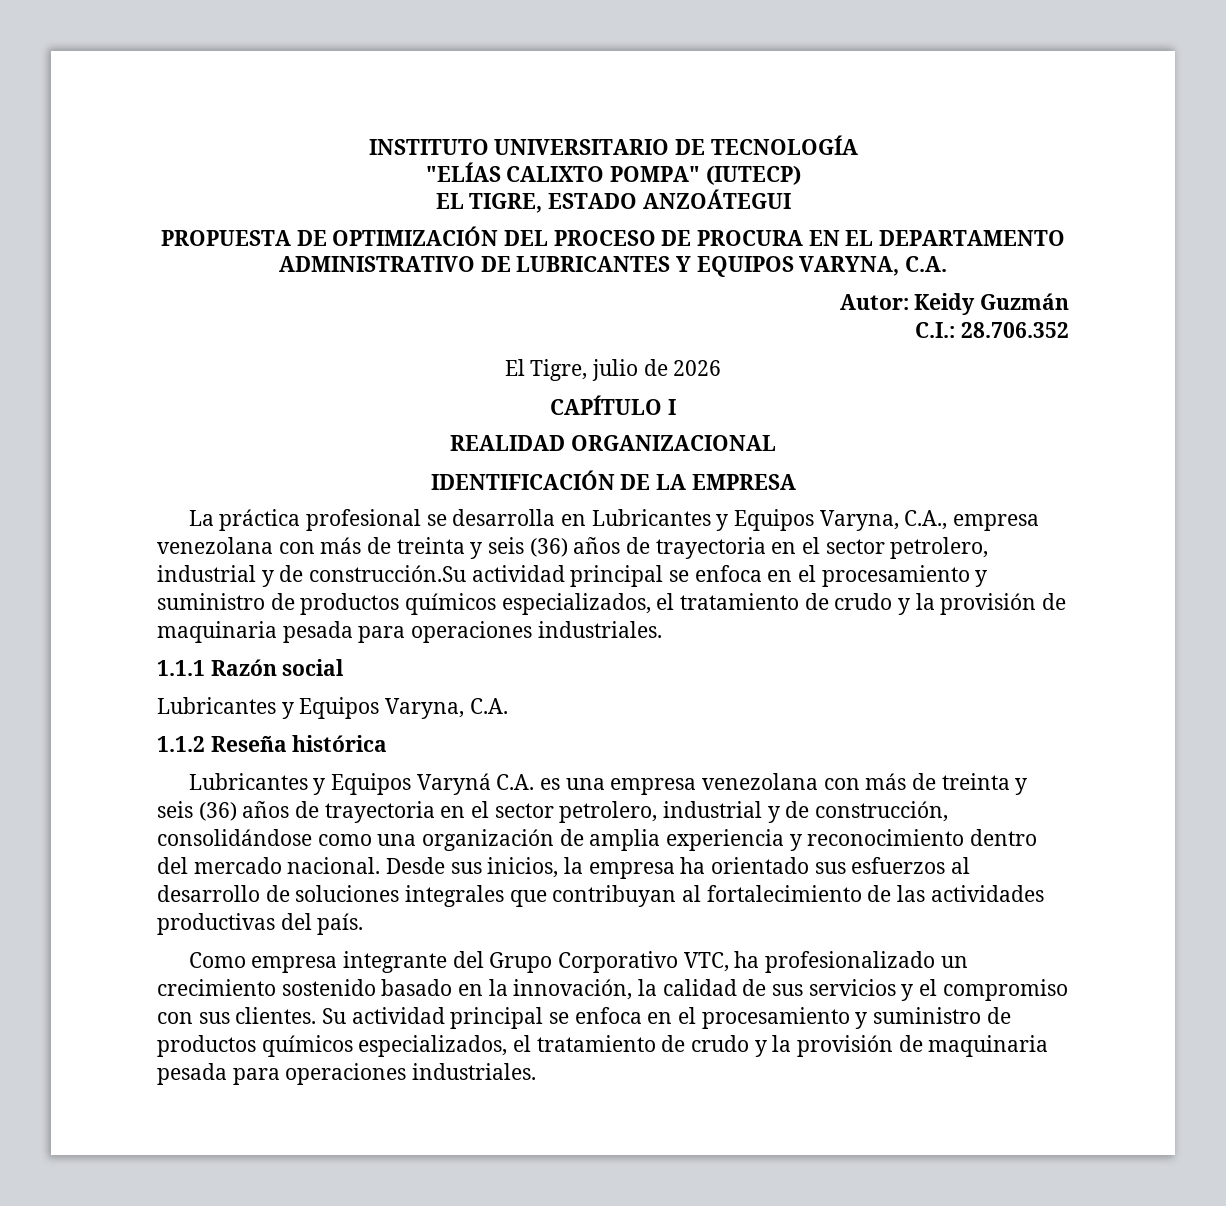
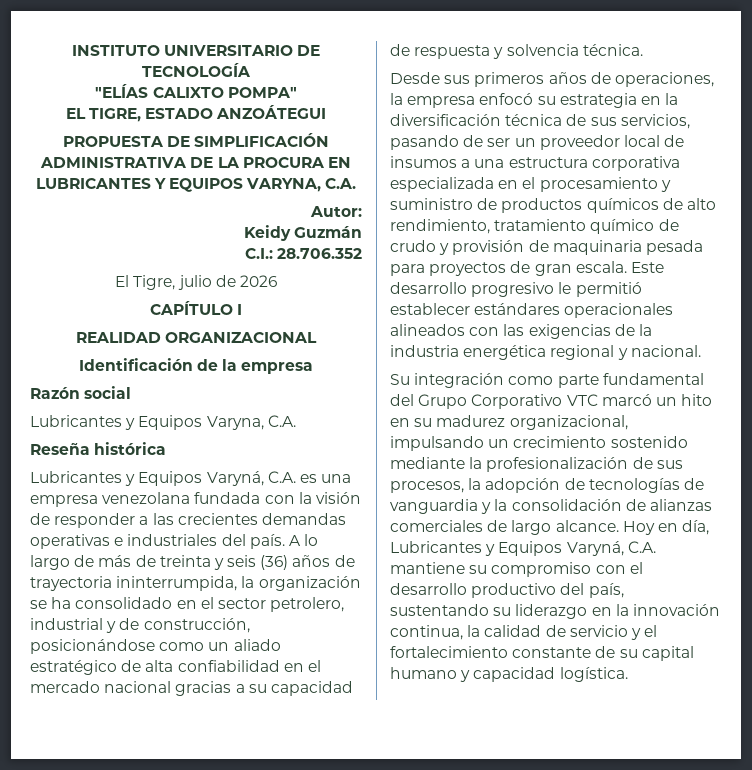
- "ELÍAS CALIXTO POMPA" (IUTECP)
+ "ELÍAS CALIXTO POMPA"
- PROPUESTA DE OPTIMIZACIÓN DEL PROCESO DE PROCURA EN EL DEPARTAMENTO ADMINISTRATIVO DE LUBRICANTES Y EQUIPOS VARYNA, C.A.
+ PROPUESTA DE SIMPLIFICACIÓN ADMINISTRATIVA DE LA PROCURA EN LUBRICANTES Y EQUIPOS VARYNA, C.A.
- Autor: Keidy Guzmán
+ Autor:
+ Keidy Guzmán
- IDENTIFICACIÓN DE LA EMPRESA
- La práctica profesional se desarrolla en Lubricantes y Equipos Varyna, C.A., empresa venezolana con más de treinta y seis (36) años de trayectoria en el sector petrolero, industrial y de construcción.Su actividad principal se enfoca en el procesamiento y suministro de productos químicos especializados, el tratamiento de crudo y la provisión de maquinaria pesada para operaciones industriales.
- 1.1.1 Razón social
+ Identificación de la empresa
+ Razón social
  Lubricantes y Equipos Varyna, C.A.
- 1.1.2 Reseña histórica
- Lubricantes y Equipos Varyná C.A. es una empresa venezolana con más de treinta y seis (36) años de trayectoria en el sector petrolero, industrial y de construcción, consolidándose como una organización de amplia experiencia y reconocimiento dentro del mercado nacional. Desde sus inicios, la empresa ha orientado sus esfuerzos al desarrollo de soluciones integrales que contribuyan al fortalecimiento de las actividades productivas del país.
- Como empresa integrante del Grupo Corporativo VTC, ha profesionalizado un crecimiento sostenido basado en la innovación, la calidad de sus servicios y el compromiso con sus clientes. Su actividad principal se enfoca en el procesamiento y suministro de productos químicos especializados, el tratamiento de crudo y la provisión de maquinaria pesada para operaciones industriales.
+ Reseña histórica
+ Lubricantes y Equipos Varyná, C.A. es una empresa venezolana fundada con la visión de responder a las crecientes demandas operativas e industriales del país. A lo largo de más de treinta y seis (36) años de trayectoria ininterrumpida, la organización se ha consolidado en el sector petrolero, industrial y de construcción, posicionándose como un aliado estratégico de alta confiabilidad en el mercado nacional gracias a su capacidad de respuesta y solvencia técnica.
+ Desde sus primeros años de operaciones, la empresa enfocó su estrategia en la diversificación técnica de sus servicios, pasando de ser un proveedor local de insumos a una estructura corporativa especializada en el procesamiento y suministro de productos químicos de alto rendimiento, tratamiento químico de crudo y provisión de maquinaria pesada para proyectos de gran escala. Este desarrollo progresivo le permitió establecer estándares operacionales alineados con las exigencias de la industria energética regional y nacional.
+ Su integración como parte fundamental del Grupo Corporativo VTC marcó un hito en su madurez organizacional, impulsando un crecimiento sostenido mediante la profesionalización de sus procesos, la adopción de tecnologías de vanguardia y la consolidación de alianzas comerciales de largo alcance. Hoy en día, Lubricantes y Equipos Varyná, C.A. mantiene su compromiso con el desarrollo productivo del país, sustentando su liderazgo en la innovación continua, la calidad de servicio y el fortalecimiento constante de su capital humano y capacidad logística.

